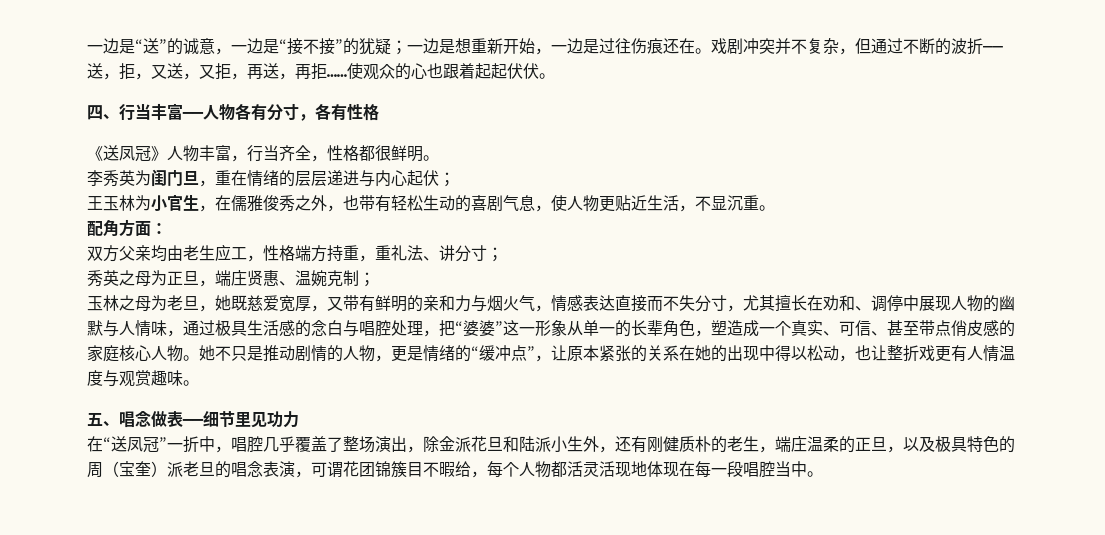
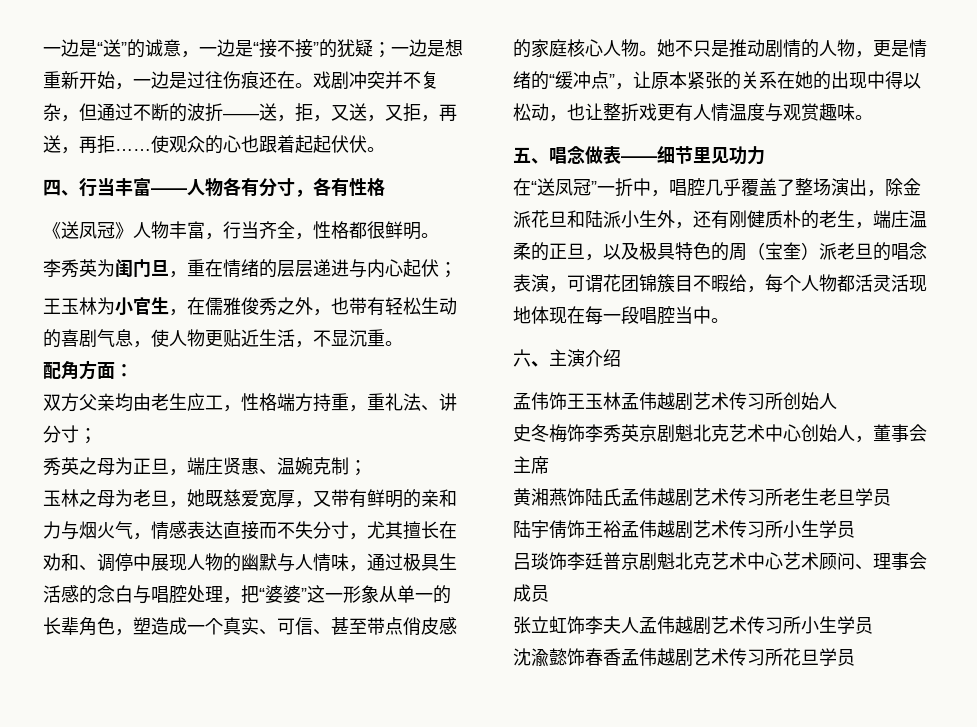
+ 六、主演介绍
+ 孟伟饰王玉林孟伟越剧艺术传习所创始人
+ 史冬梅饰李秀英京剧魁北克艺术中心创始人，董事会主席
+ 黄湘燕饰陆氏孟伟越剧艺术传习所老生老旦学员
+ 陆宇倩饰王裕孟伟越剧艺术传习所小生学员
+ 吕琰饰李廷普京剧魁北克艺术中心艺术顾问、理事会成员
+ 张立虹饰李夫人孟伟越剧艺术传习所小生学员
+ 沈渝懿饰春香孟伟越剧艺术传习所花旦学员

